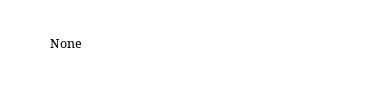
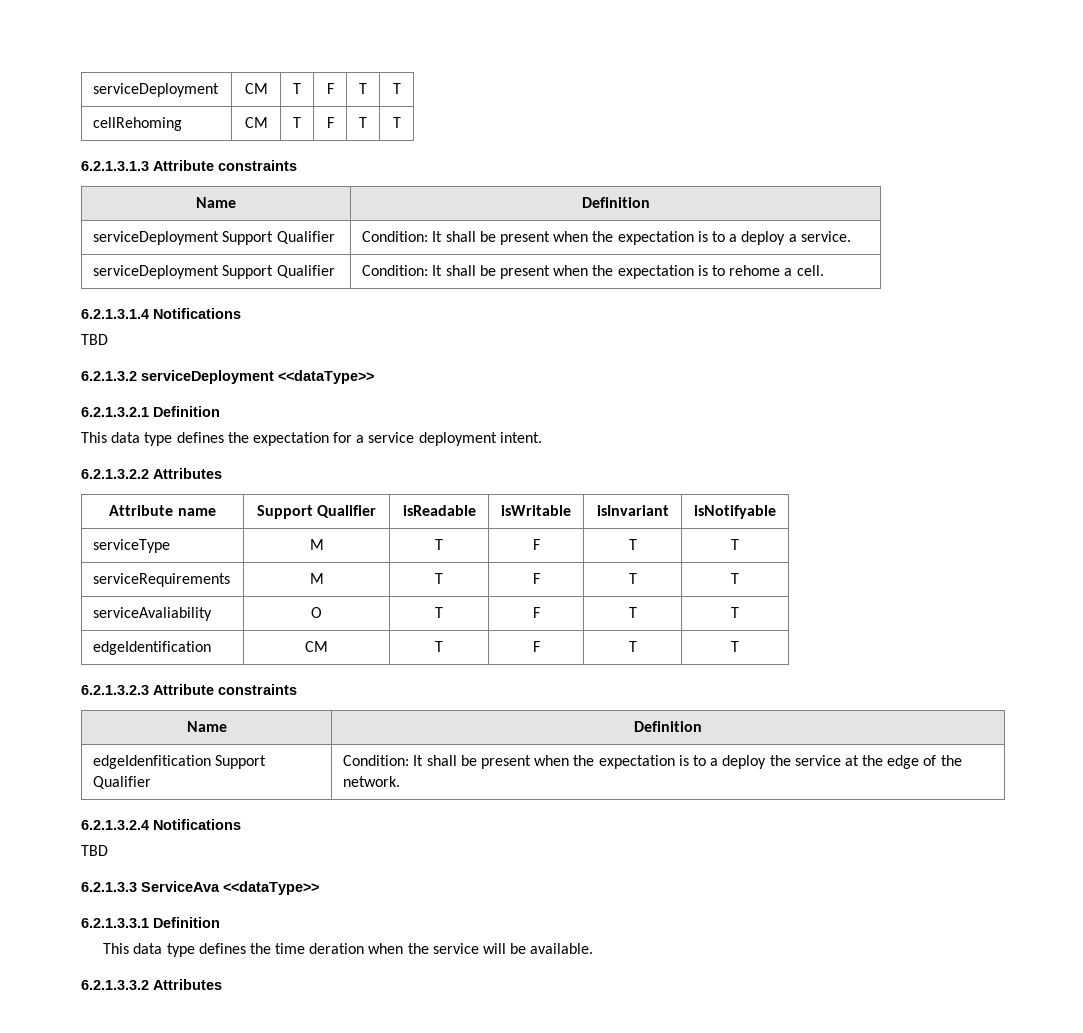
- None
+ serviceDeployment | CM | T | F | T | T
+ cellRehoming | CM | T | F | T | T
+ 6.2.1.3.1.3 Attribute constraints
+ Name | Definition
+ serviceDeployment Support Qualifier | Condition: It shall be present when the expectation is to a deploy a service.
+ serviceDeployment Support Qualifier | Condition: It shall be present when the expectation is to rehome a cell.
+ 6.2.1.3.1.4 Notifications
+ TBD
+ 6.2.1.3.2 serviceDeployment <<dataType>>
+ 6.2.1.3.2.1 Definition
+ This data type defines the expectation for a service deployment intent.
+ 6.2.1.3.2.2 Attributes
+ Attribute name | Support Qualifier | isReadable | isWritable | isInvariant | isNotifyable
+ serviceType | M | T | F | T | T
+ serviceRequirements | M | T | F | T | T
+ serviceAvaliability | O | T | F | T | T
+ edgeIdentification | CM | T | F | T | T
+ 6.2.1.3.2.3 Attribute constraints
+ Name | Definition
+ edgeIdenfitication Support Qualifier | Condition: It shall be present when the expectation is to a deploy the service at the edge of the network.
+ 6.2.1.3.2.4 Notifications
+ TBD
+ 6.2.1.3.3 ServiceAva <<dataType>>
+ 6.2.1.3.3.1 Definition
+ This data type defines the time deration when the service will be available.
+ 6.2.1.3.3.2 Attributes

